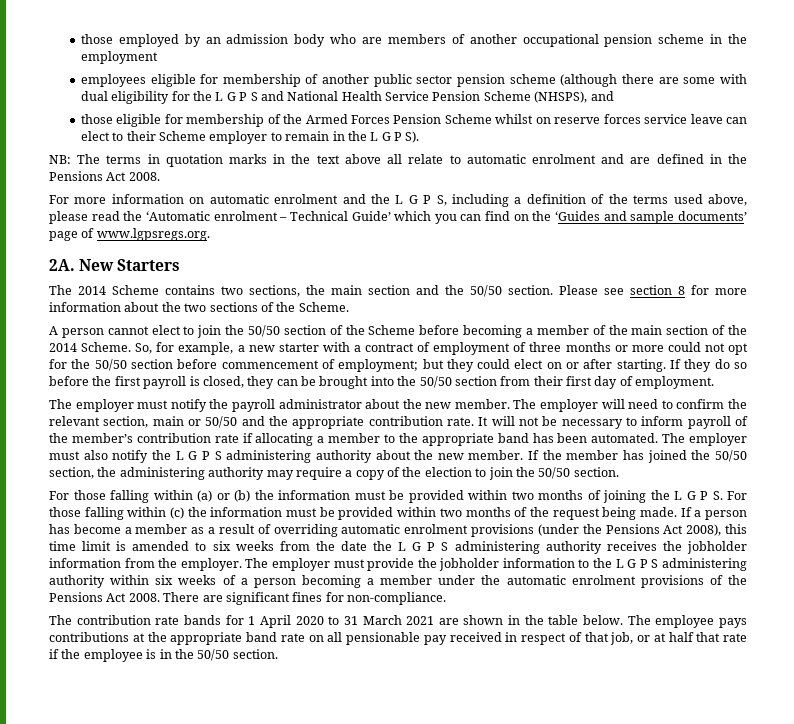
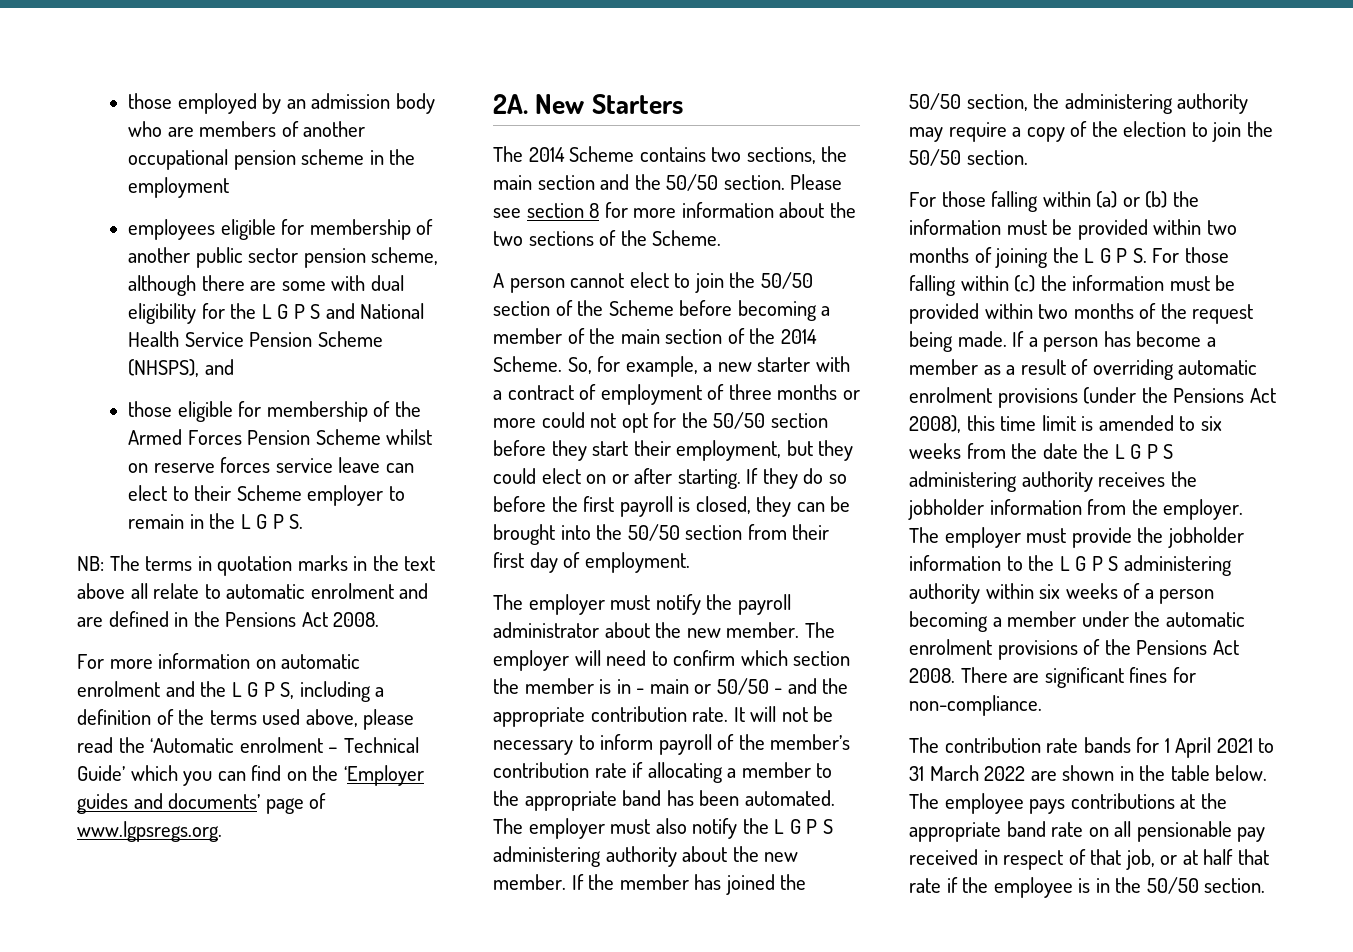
- employees eligible for membership of another public sector pension scheme (although there are some with dual eligibility for the L G P S and National Health Service Pension Scheme (NHSPS), and
+ employees eligible for membership of another public sector pension scheme, although there are some with dual eligibility for the L G P S and National Health Service Pension Scheme (NHSPS), and
- those eligible for membership of the Armed Forces Pension Scheme whilst on reserve forces service leave can elect to their Scheme employer to remain in the L G P S).
+ those eligible for membership of the Armed Forces Pension Scheme whilst on reserve forces service leave can elect to their Scheme employer to remain in the L G P S.
- For more information on automatic enrolment and the L G P S, including a definition of the terms used above, please read the ‘Automatic enrolment – Technical Guide’ which you can find on the ‘Guides and sample documents’ page of www.lgpsregs.org.
+ For more information on automatic enrolment and the L G P S, including a definition of the terms used above, please read the ‘Automatic enrolment – Technical Guide’ which you can find on the ‘Employer guides and documents’ page of www.lgpsregs.org.
- So, for example, a new starter with a contract of employment of three months or more could not opt for the 50/50 section before commencement of employment; but they could elect on or after starting.
+ So, for example, a new starter with a contract of employment of three months or more could not opt for the 50/50 section before they start their employment, but they could elect on or after starting.
- The employer will need to confirm the relevant section, main or 50/50 and the appropriate contribution rate.
+ The employer will need to confirm which section the member is in - main or 50/50 - and the appropriate contribution rate.
- The contribution rate bands for 1 April 2020 to 31 March 2021 are shown in the table below.
+ The contribution rate bands for 1 April 2021 to 31 March 2022 are shown in the table below.

